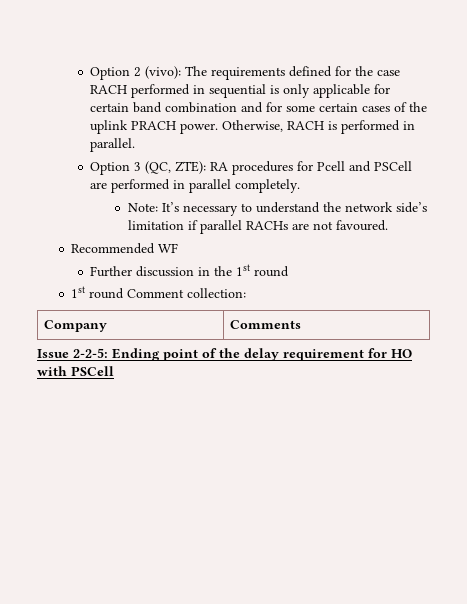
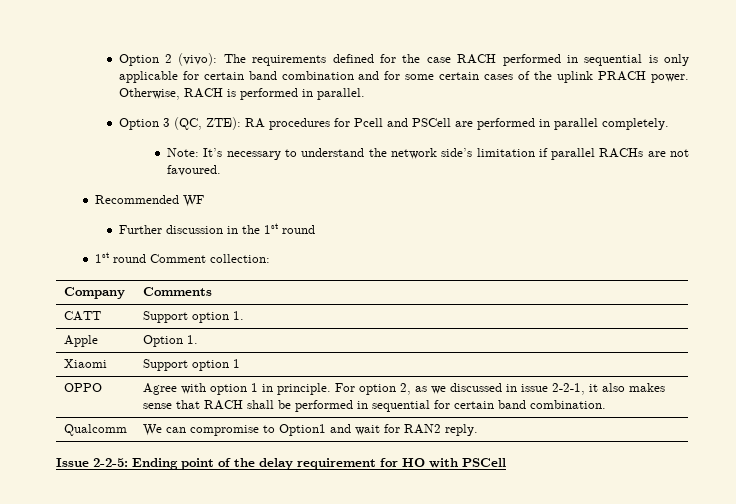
+ CATT | Support option 1.
+ Apple | Option 1.
+ Xiaomi | Support option 1
+ OPPO | Agree with option 1 in principle. For option 2, as we discussed in issue 2-2-1, it also makes sense that RACH shall be performed in sequential for certain band combination.
+ Qualcomm | We can compromise to Option1 and wait for RAN2 reply.

